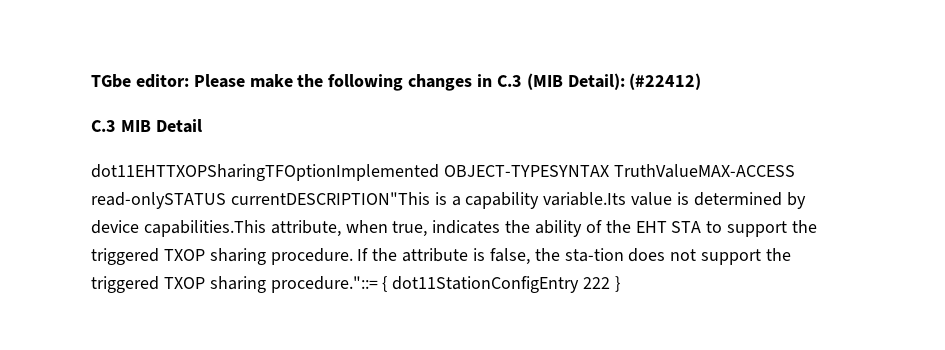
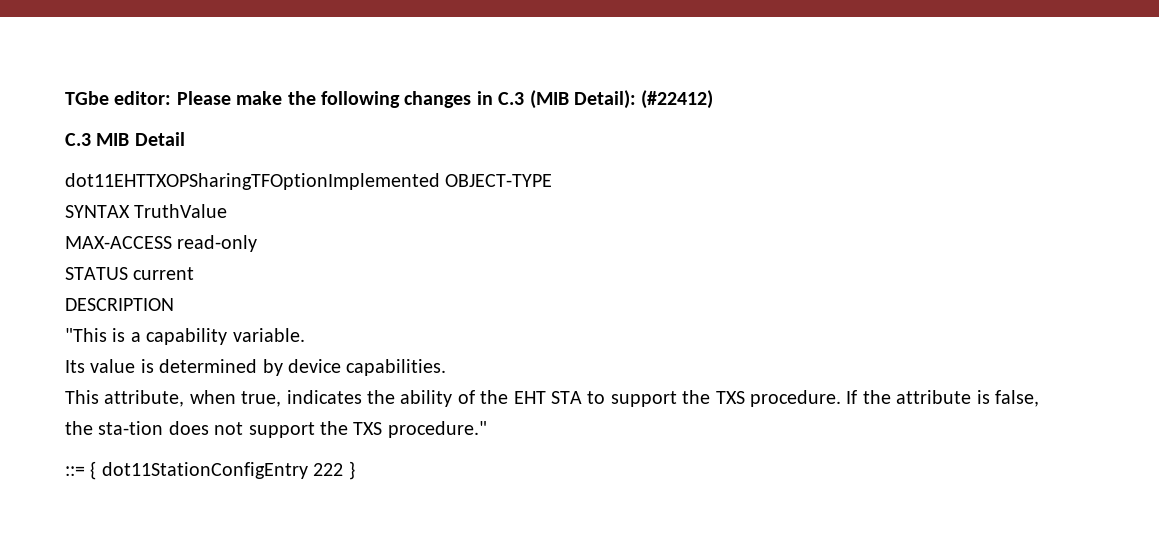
- dot11EHTTXOPSharingTFOptionImplemented OBJECT-TYPESYNTAX TruthValueMAX-ACCESS read-onlySTATUS currentDESCRIPTION"This is a capability variable.Its value is determined by device capabilities.This attribute, when true, indicates the ability of the EHT STA to support the triggered TXOP sharing procedure.
+ dot11EHTTXOPSharingTFOptionImplemented OBJECT-TYPE
+ SYNTAX TruthValue
+ MAX-ACCESS read-only
+ STATUS current
+ DESCRIPTION
+ "This is a capability variable.
+ Its value is determined by device capabilities.
+ This attribute, when true, indicates the ability of the EHT STA to support the TXS procedure.
- If the attribute is false, the sta-tion does not support the triggered TXOP sharing procedure."::= { dot11StationConfigEntry 222 }
+ If the attribute is false, the sta-tion does not support the TXS procedure."
+ ::= { dot11StationConfigEntry 222 }

